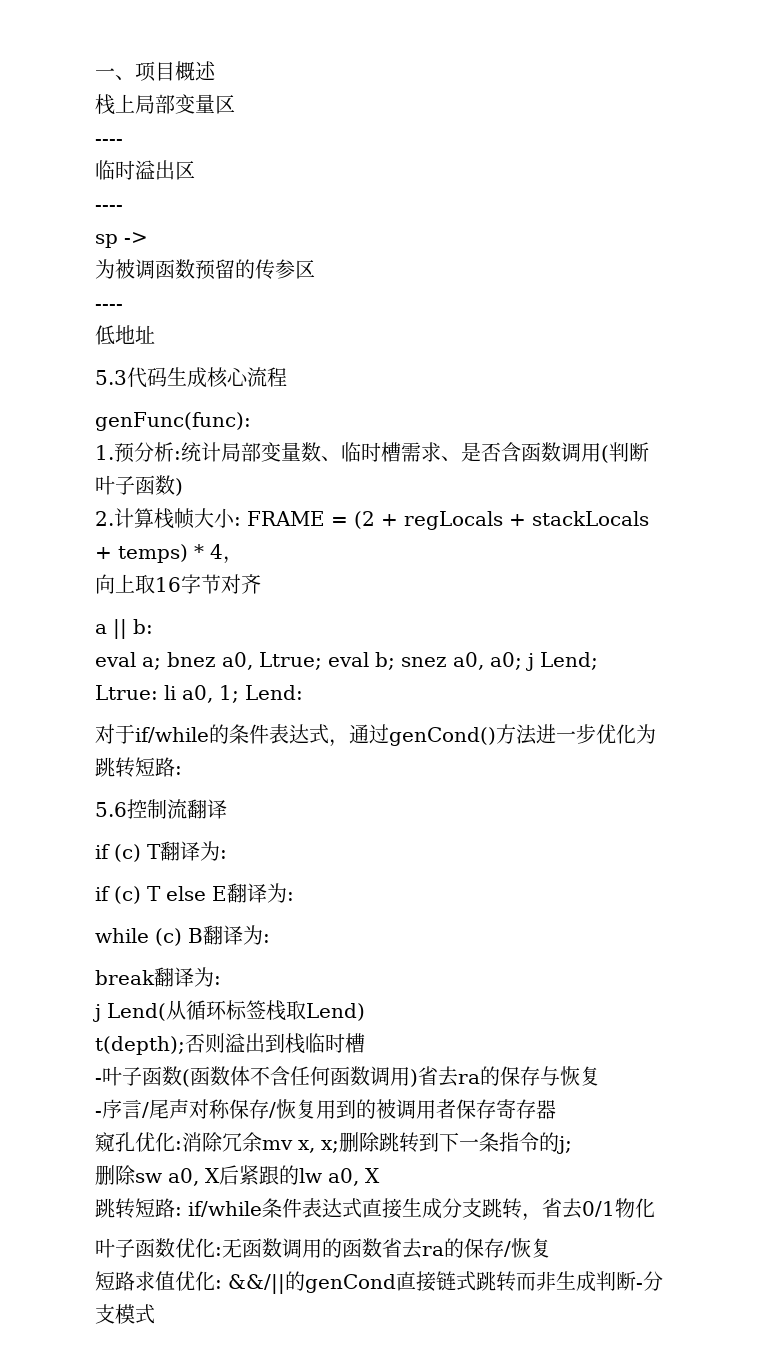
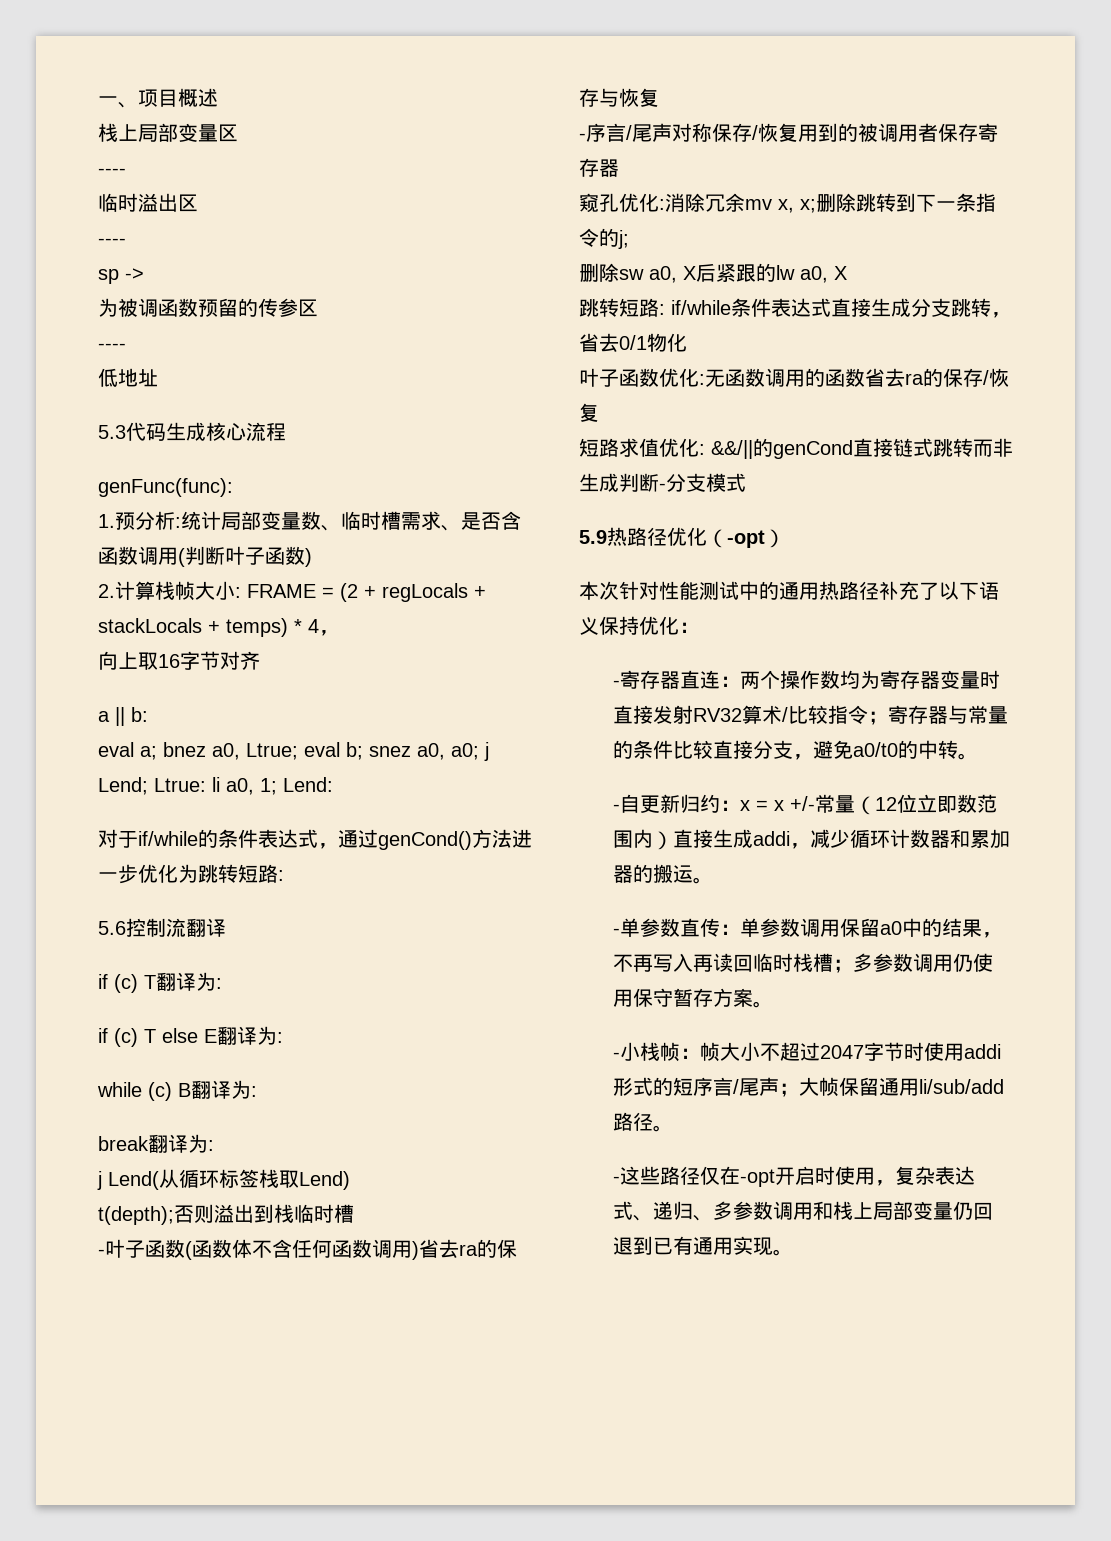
+ 5.9热路径优化（-opt）
+ 本次针对性能测试中的通用热路径补充了以下语义保持优化：
+ -寄存器直连：两个操作数均为寄存器变量时直接发射RV32算术/比较指令；寄存器与常量的条件比较直接分支，避免a0/t0的中转。
+ -自更新归约：x = x +/-常量（12位立即数范围内）直接生成addi，减少循环计数器和累加器的搬运。
+ -单参数直传：单参数调用保留a0中的结果，不再写入再读回临时栈槽；多参数调用仍使用保守暂存方案。
+ -小栈帧：帧大小不超过2047字节时使用addi形式的短序言/尾声；大帧保留通用li/sub/add路径。
+ -这些路径仅在-opt开启时使用，复杂表达式、递归、多参数调用和栈上局部变量仍回退到已有通用实现。

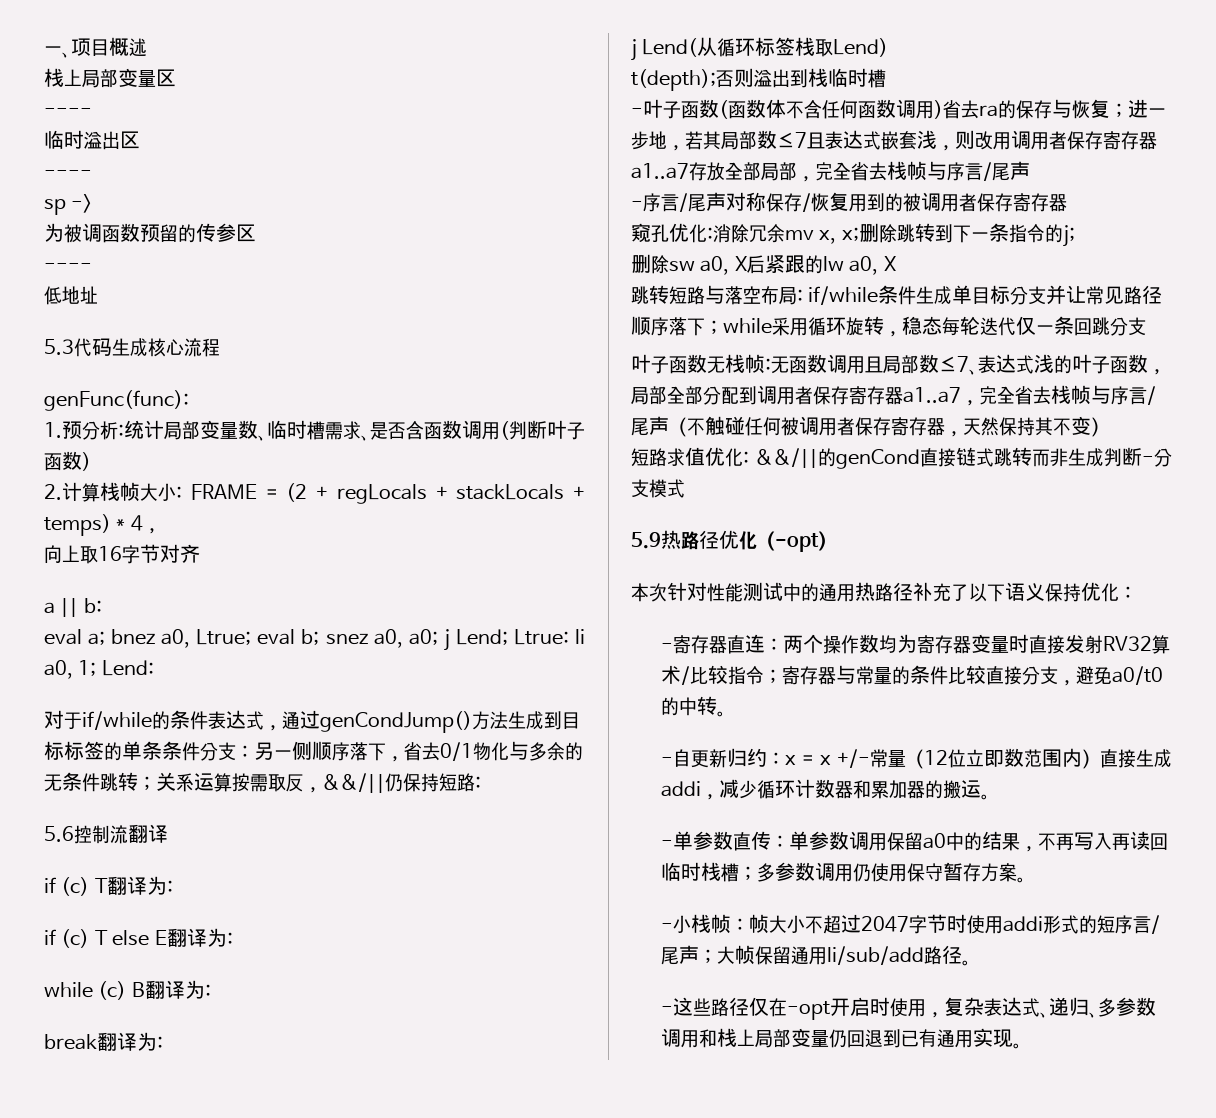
- 对于if/while的条件表达式，通过genCond()方法进一步优化为跳转短路:
+ 对于if/while的条件表达式，通过genCondJump()方法生成到目标标签的单条条件分支：另一侧顺序落下，省去0/1物化与多余的无条件跳转；关系运算按需取反，&&/||仍保持短路:
- -叶子函数(函数体不含任何函数调用)省去ra的保存与恢复
+ -叶子函数(函数体不含任何函数调用)省去ra的保存与恢复；进一步地，若其局部数≤7且表达式嵌套浅，则改用调用者保存寄存器a1..a7存放全部局部，完全省去栈帧与序言/尾声
- 跳转短路: if/while条件表达式直接生成分支跳转，省去0/1物化
- 叶子函数优化:无函数调用的函数省去ra的保存/恢复
+ 跳转短路与落空布局: if/while条件生成单目标分支并让常见路径顺序落下；while采用循环旋转，稳态每轮迭代仅一条回跳分支
+ 叶子函数无栈帧:无函数调用且局部数≤7、表达式浅的叶子函数，局部全部分配到调用者保存寄存器a1..a7，完全省去栈帧与序言/尾声（不触碰任何被调用者保存寄存器，天然保持其不变）

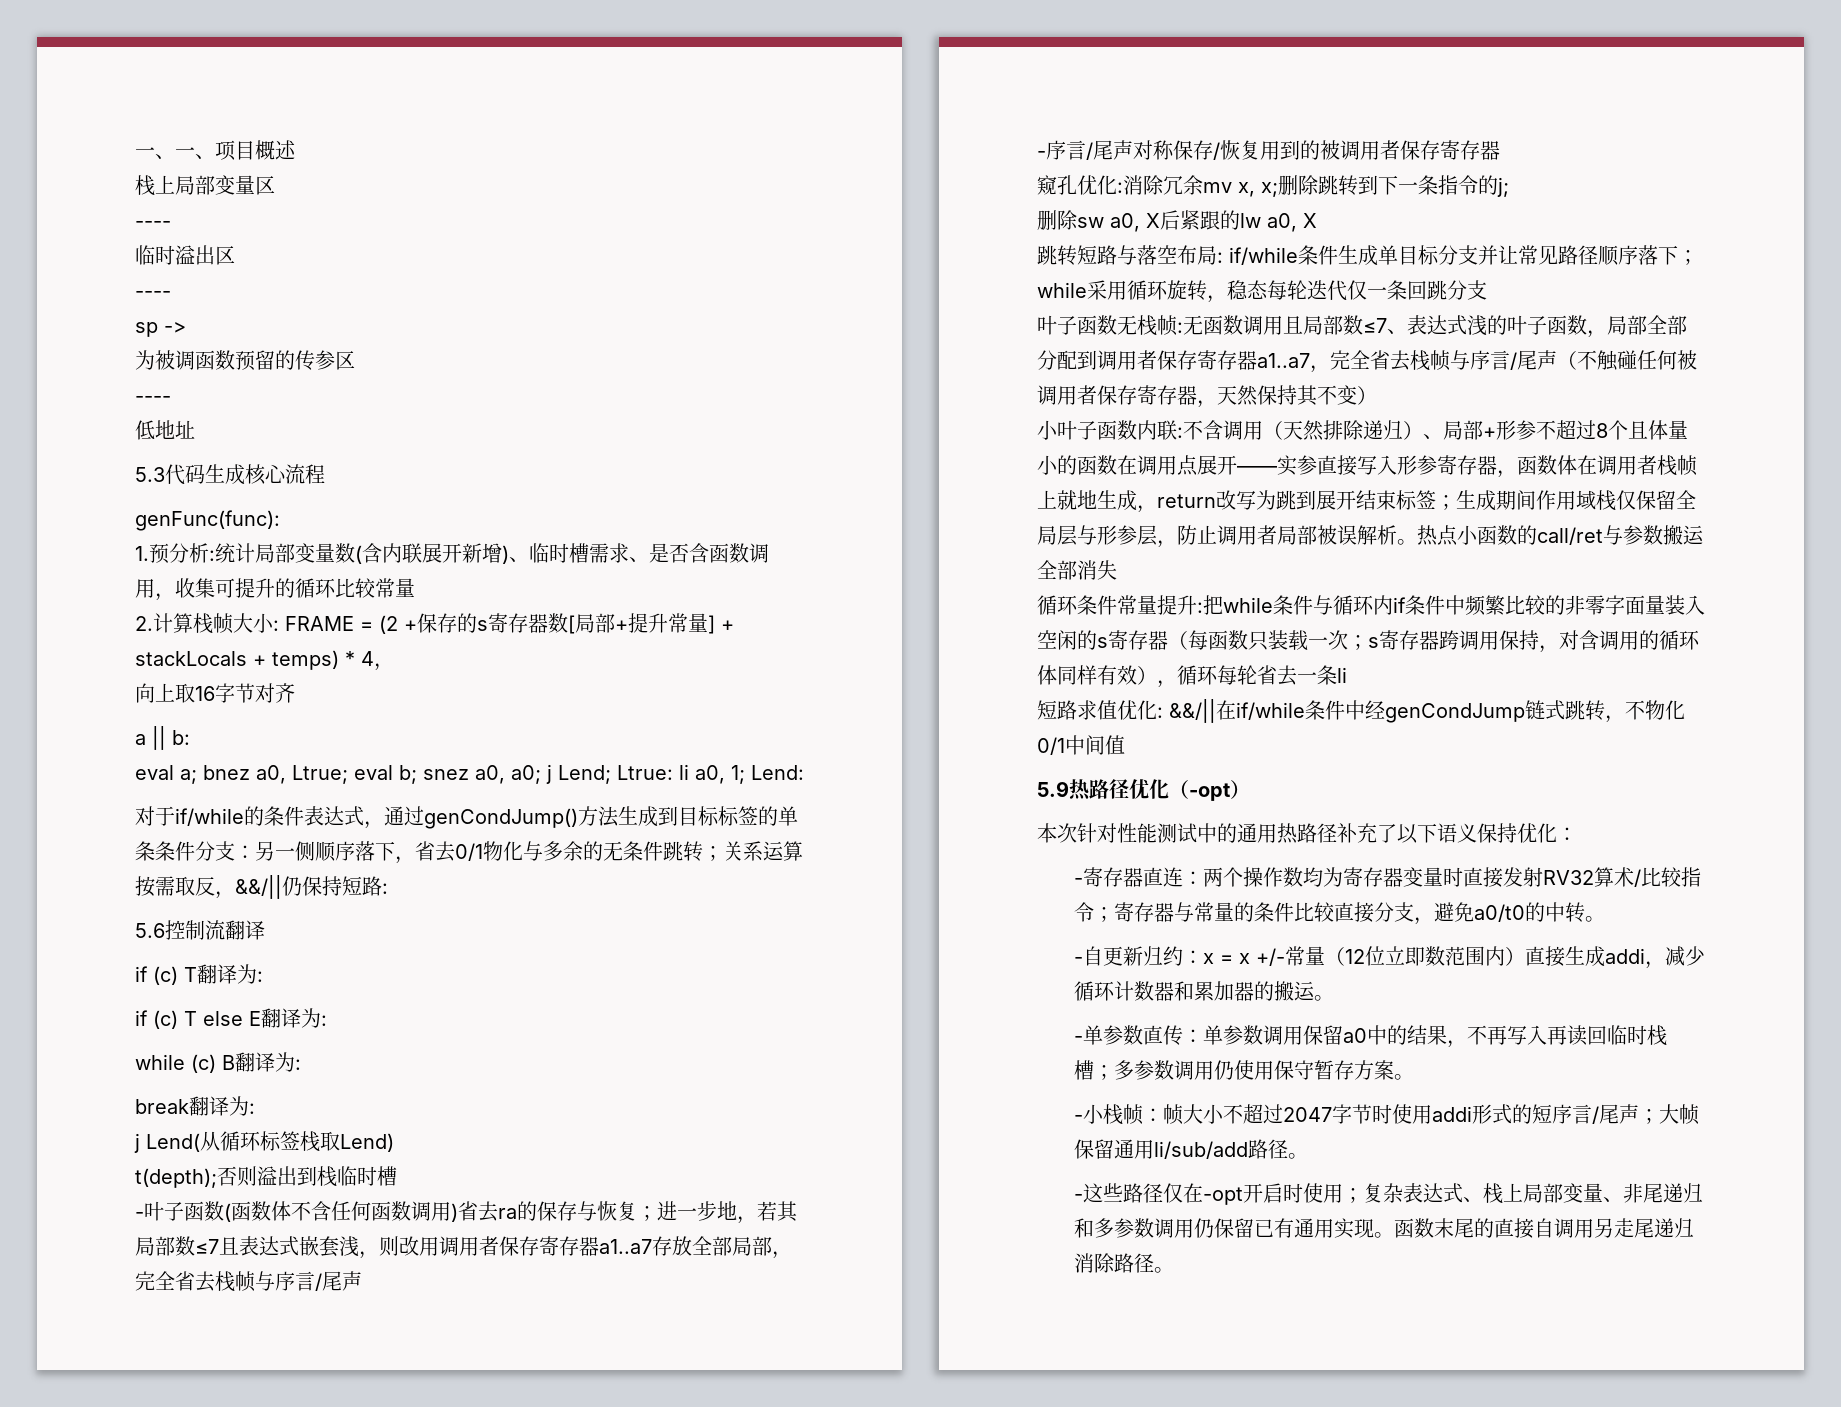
- 一、项目概述
+ 一、一、项目概述
- 1.预分析:统计局部变量数、临时槽需求、是否含函数调用(判断叶子函数)
+ 1.预分析:统计局部变量数(含内联展开新增)、临时槽需求、是否含函数调用，收集可提升的循环比较常量
- 2.计算栈帧大小: FRAME = (2 + regLocals + stackLocals + temps) * 4，
+ 2.计算栈帧大小: FRAME = (2 +保存的s寄存器数[局部+提升常量] + stackLocals + temps) * 4，
+ 小叶子函数内联:不含调用（天然排除递归）、局部+形参不超过8个且体量小的函数在调用点展开——实参直接写入形参寄存器，函数体在调用者栈帧上就地生成，return改写为跳到展开结束标签；生成期间作用域栈仅保留全局层与形参层，防止调用者局部被误解析。热点小函数的call/ret与参数搬运全部消失
+ 循环条件常量提升:把while条件与循环内if条件中频繁比较的非零字面量装入空闲的s寄存器（每函数只装载一次；s寄存器跨调用保持，对含调用的循环体同样有效），循环每轮省去一条li
- 短路求值优化: &&/||的genCond直接链式跳转而非生成判断-分支模式
+ 短路求值优化: &&/||在if/while条件中经genCondJump链式跳转，不物化0/1中间值
- -这些路径仅在-opt开启时使用，复杂表达式、递归、多参数调用和栈上局部变量仍回退到已有通用实现。
+ -这些路径仅在-opt开启时使用；复杂表达式、栈上局部变量、非尾递归和多参数调用仍保留已有通用实现。函数末尾的直接自调用另走尾递归消除路径。

